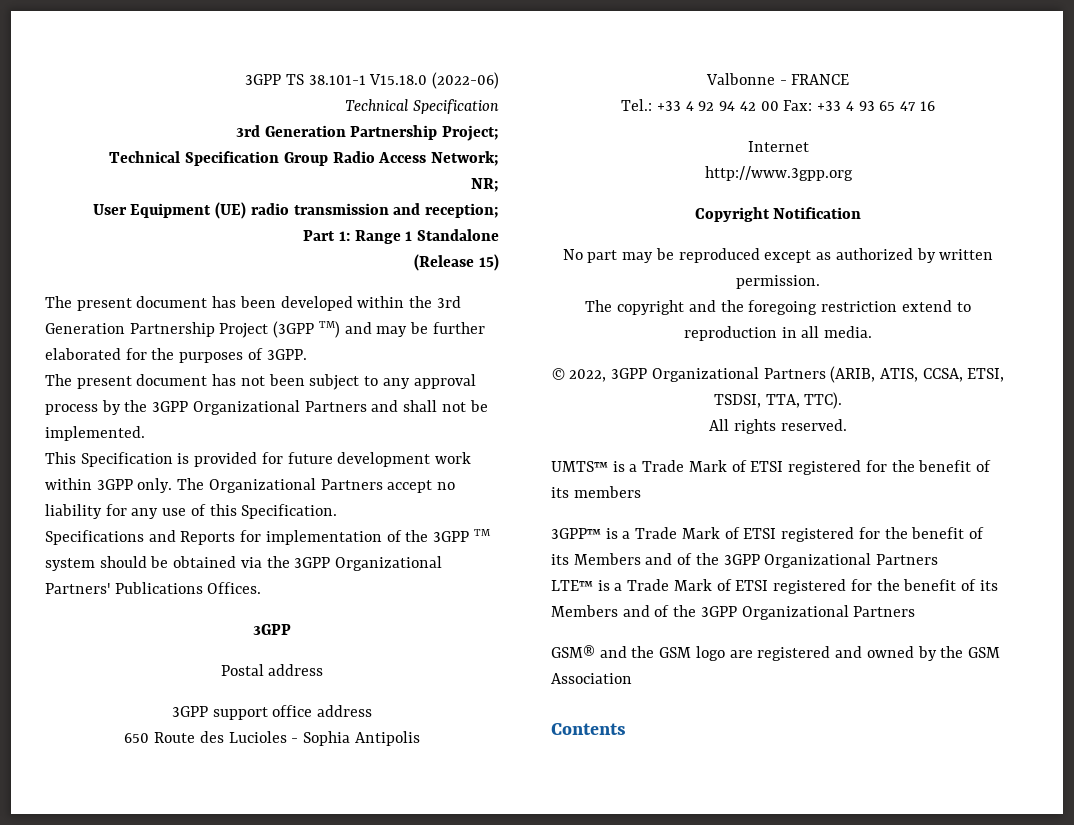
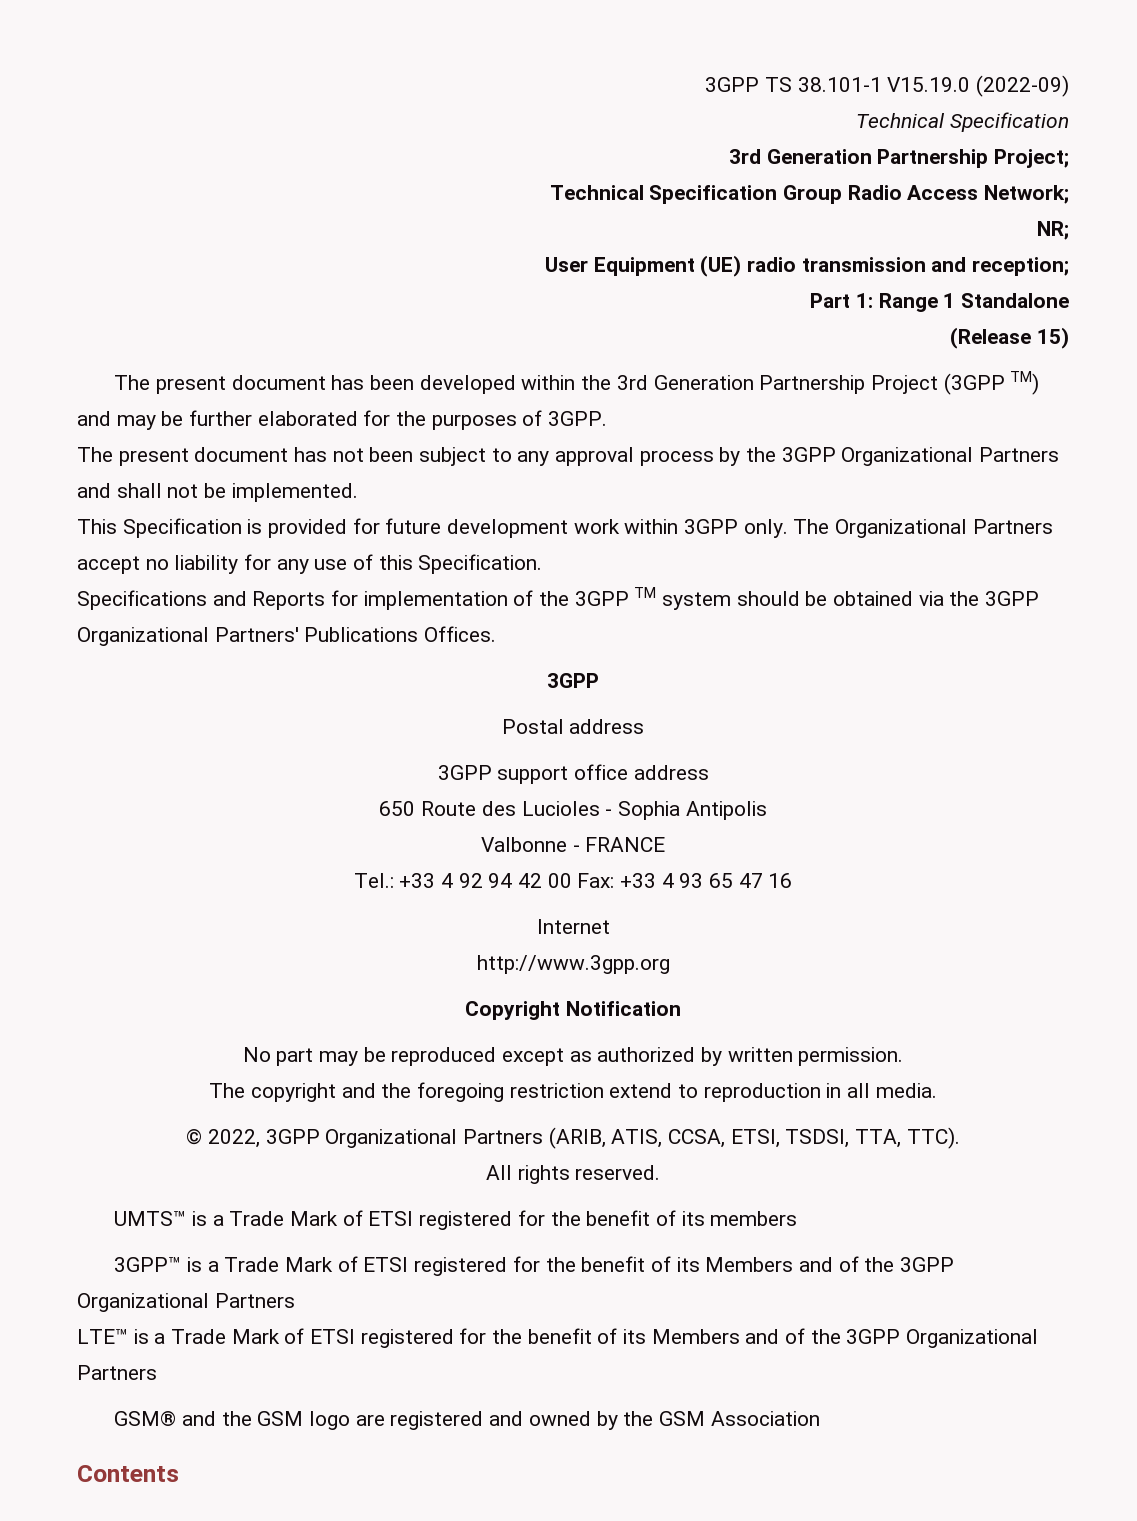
- 3GPP TS 38.101-1 V15.18.0 (2022-06)
+ 3GPP TS 38.101-1 V15.19.0 (2022-09)

